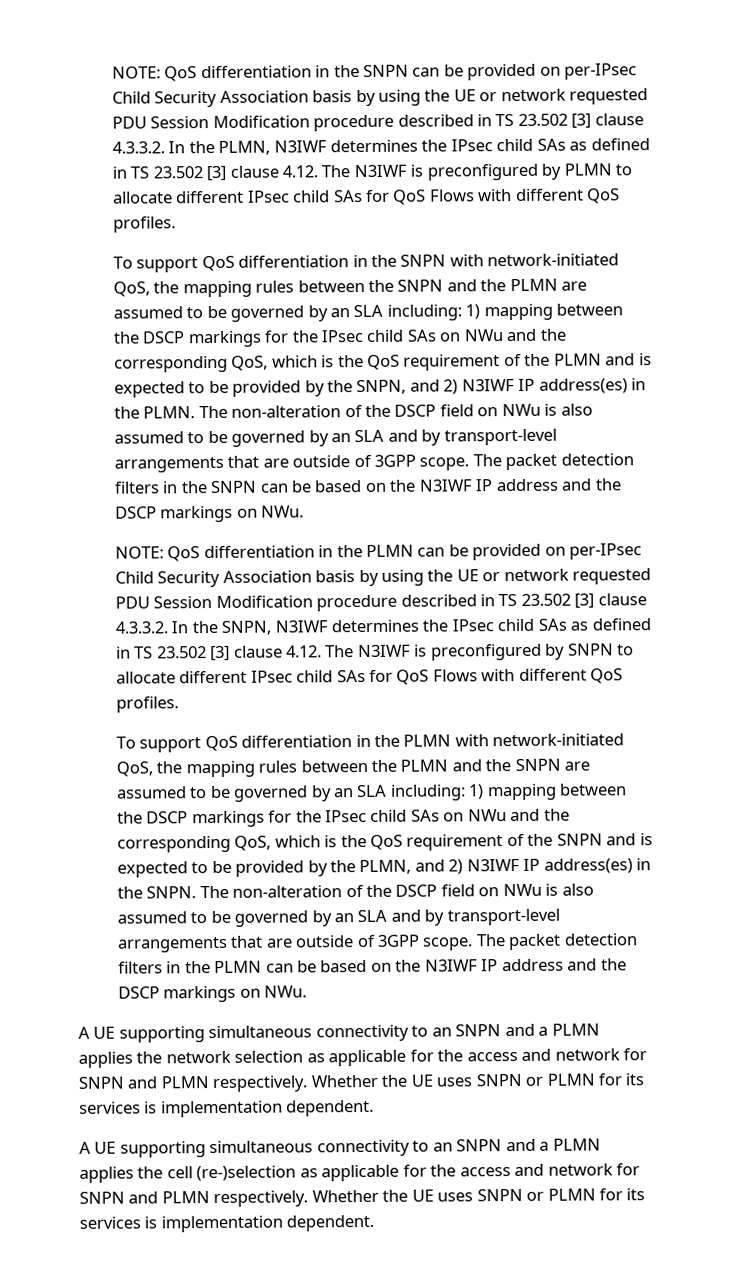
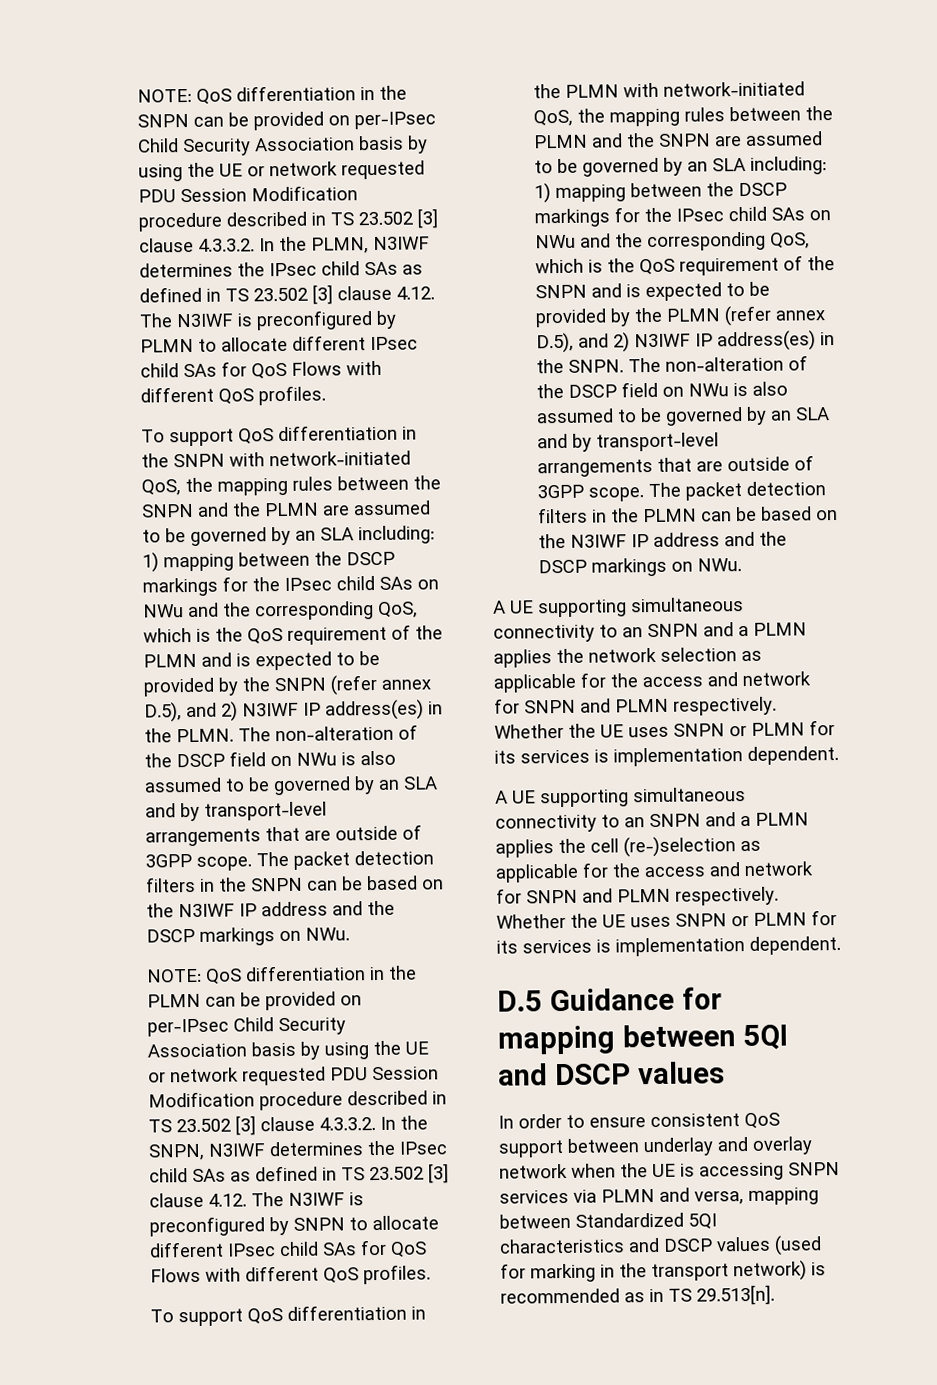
- 1) mapping between the DSCP markings for the IPsec child SAs on NWu and the corresponding QoS, which is the QoS requirement of the PLMN and is expected to be provided by the SNPN, and 2) N3IWF IP address(es) in the PLMN.
+ 1) mapping between the DSCP markings for the IPsec child SAs on NWu and the corresponding QoS, which is the QoS requirement of the PLMN and is expected to be provided by the SNPN (refer annex D.5), and 2) N3IWF IP address(es) in the PLMN.
- 1) mapping between the DSCP markings for the IPsec child SAs on NWu and the corresponding QoS, which is the QoS requirement of the SNPN and is expected to be provided by the PLMN, and 2) N3IWF IP address(es) in the SNPN.
+ 1) mapping between the DSCP markings for the IPsec child SAs on NWu and the corresponding QoS, which is the QoS requirement of the SNPN and is expected to be provided by the PLMN (refer annex D.5), and 2) N3IWF IP address(es) in the SNPN.
+ D.5 Guidance for mapping between 5QI and DSCP values
+ In order to ensure consistent QoS support between underlay and overlay network when the UE is accessing SNPN services via PLMN and versa, mapping between Standardized 5QI characteristics and DSCP values (used for marking in the transport network) is recommended as in TS 29.513[n].

